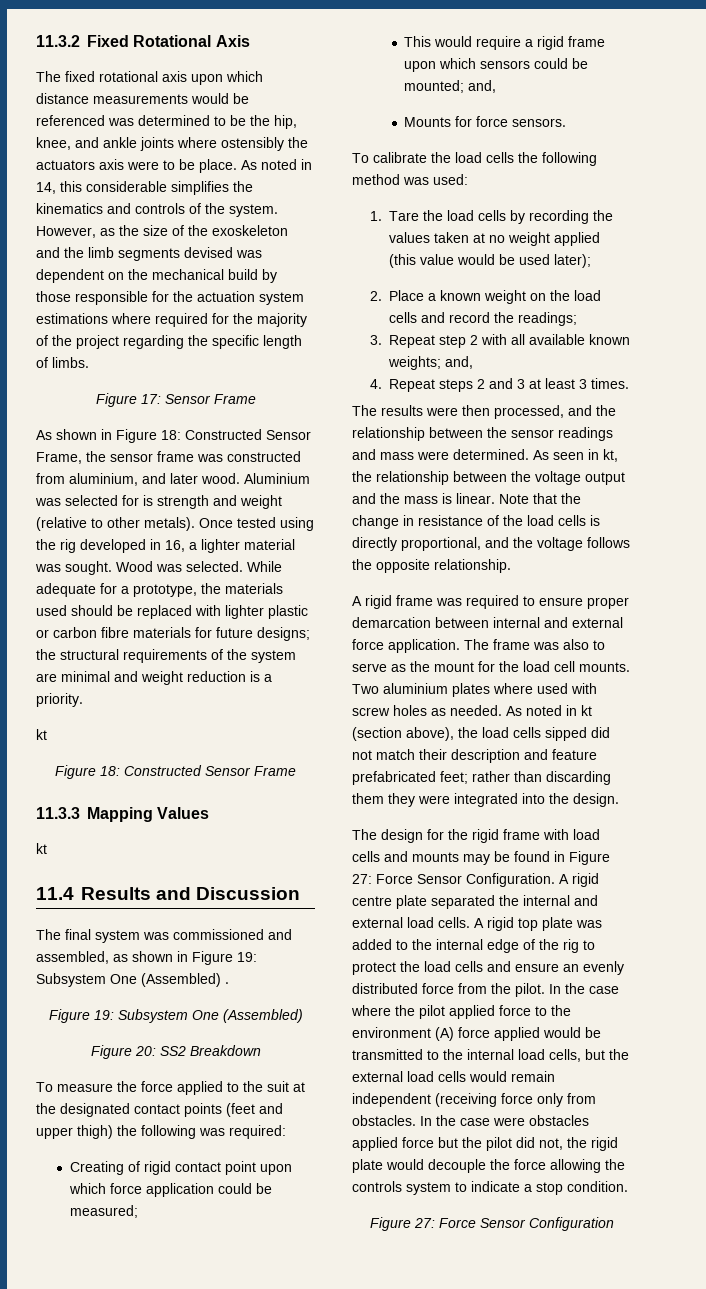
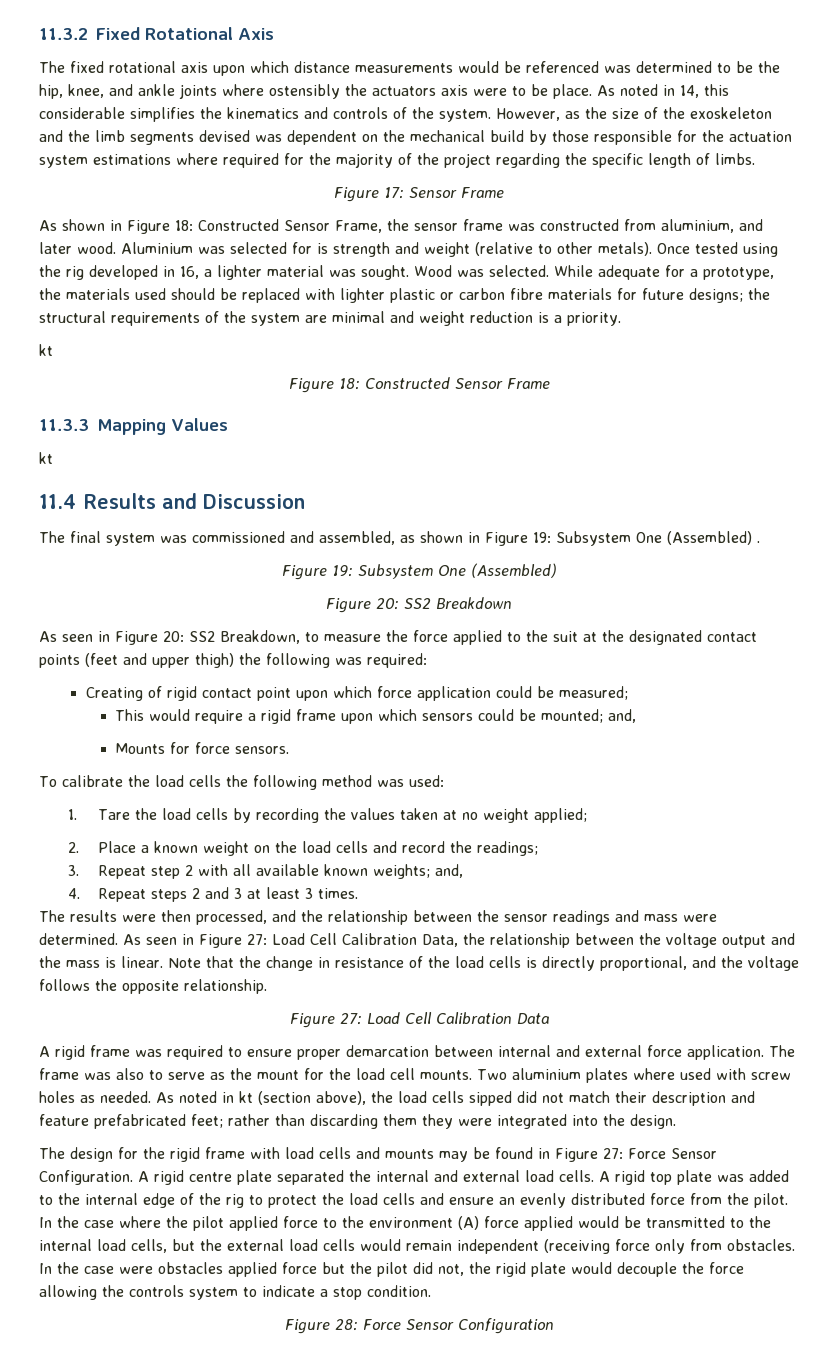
- To measure the force applied to the suit at the designated contact points (feet and upper thigh) the following was required:
+ As seen in Figure 20: SS2 Breakdown, to measure the force applied to the suit at the designated contact points (feet and upper thigh) the following was required:
- 1. Tare the load cells by recording the values taken at no weight applied (this value would be used later);
+ 1. Tare the load cells by recording the values taken at no weight applied;
- As seen in kt, the relationship between the voltage output and the mass is linear.
+ As seen in Figure 27: Load Cell Calibration Data, the relationship between the voltage output and the mass is linear.
+ Figure 27: Load Cell Calibration Data
- Figure 27: Force Sensor Configuration
+ Figure 28: Force Sensor Configuration

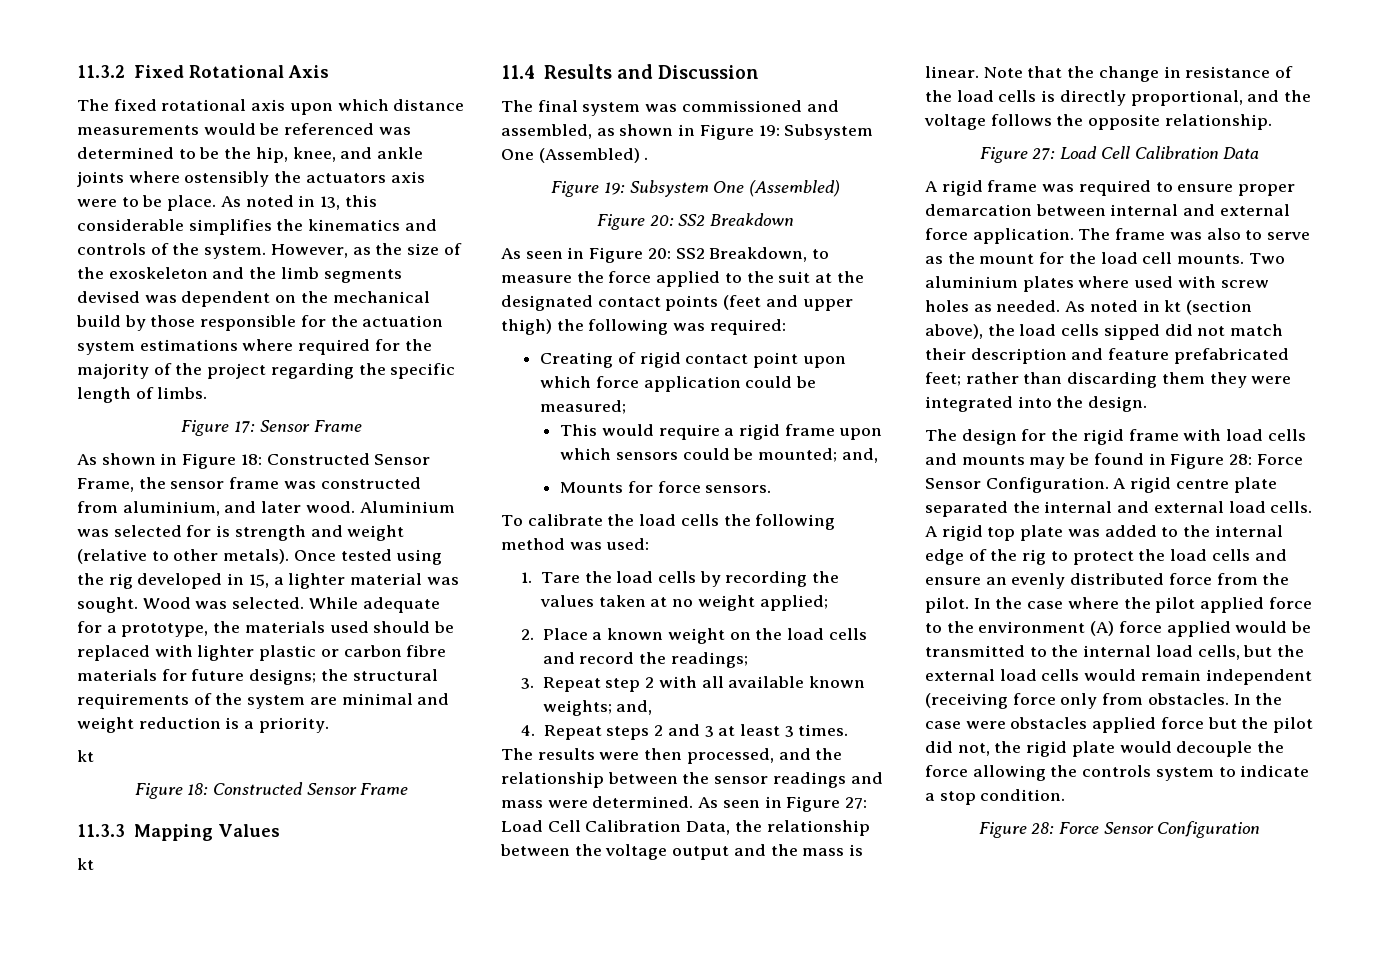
- As noted in 14, this considerable simplifies the kinematics and controls of the system.
+ As noted in 13, this considerable simplifies the kinematics and controls of the system.
- Once tested using the rig developed in 16, a lighter material was sought.
+ Once tested using the rig developed in 15, a lighter material was sought.
- The design for the rigid frame with load cells and mounts may be found in Figure 27: Force Sensor Configuration.
+ The design for the rigid frame with load cells and mounts may be found in Figure 28: Force Sensor Configuration.

